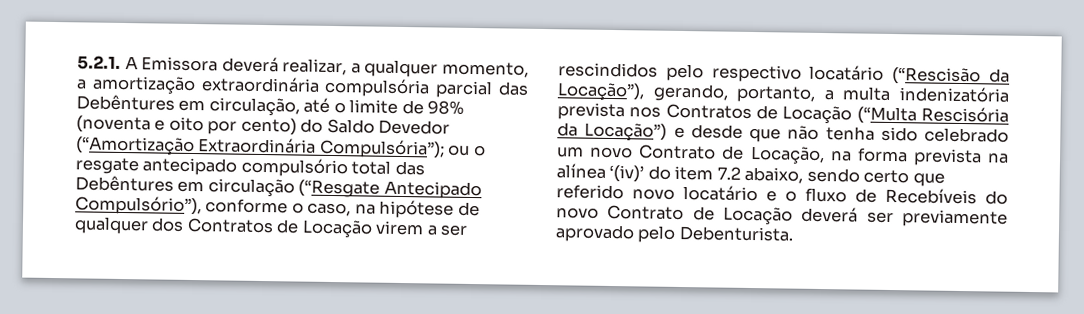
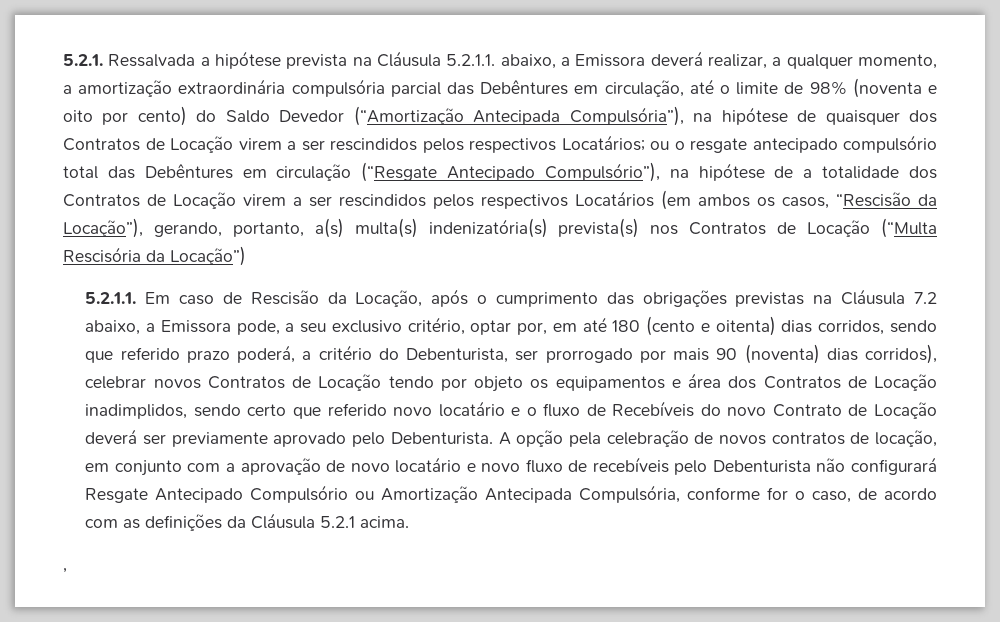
- 5.2.1. A Emissora deverá realizar, a qualquer momento, a amortização extraordinária compulsória parcial das Debêntures em circulação, até o limite de 98% (noventa e oito por cento) do Saldo Devedor (“Amortização Extraordinária Compulsória”);
+ 5.2.1. Ressalvada a hipótese prevista na Cláusula 5.2.1.1. abaixo, a Emissora deverá realizar, a qualquer momento, a amortização extraordinária compulsória parcial das Debêntures em circulação, até o limite de 98% (noventa e oito por cento) do Saldo Devedor (“Amortização Antecipada Compulsória”), na hipótese de quaisquer dos Contratos de Locação virem a ser rescindidos pelos respectivos Locatários;
- ou o resgate antecipado compulsório total das Debêntures em circulação (“Resgate Antecipado Compulsório”), conforme o caso, na hipótese de qualquer dos Contratos de Locação virem a ser rescindidos pelo respectivo locatário (“Rescisão da Locação”), gerando, portanto, a multa indenizatória prevista nos Contratos de Locação (“Multa Rescisória da Locação”) e desde que não tenha sido celebrado um novo Contrato de Locação, na forma prevista na alínea ‘(iv)’ do item 7.2 abaixo, sendo certo que referido novo locatário e o fluxo de Recebíveis do novo Contrato de Locação deverá ser previamente aprovado pelo Debenturista.
+ ou o resgate antecipado compulsório total das Debêntures em circulação (“Resgate Antecipado Compulsório”), na hipótese de a totalidade dos Contratos de Locação virem a ser rescindidos pelos respectivos Locatários (em ambos os casos, “Rescisão da Locação”), gerando, portanto, a(s) multa(s) indenizatória(s) prevista(s) nos Contratos de Locação (“Multa Rescisória da Locação”)
+ 5.2.1.1. Em caso de Rescisão da Locação, após o cumprimento das obrigações previstas na Cláusula 7.2 abaixo, a Emissora pode, a seu exclusivo critério, optar por, em até 180 (cento e oitenta) dias corridos, sendo que referido prazo poderá, a critério do Debenturista, ser prorrogado por mais 90 (noventa) dias corridos), celebrar novos Contratos de Locação tendo por objeto os equipamentos e área dos Contratos de Locação inadimplidos, sendo certo que referido novo locatário e o fluxo de Recebíveis do novo Contrato de Locação deverá ser previamente aprovado pelo Debenturista.
+ A opção pela celebração de novos contratos de locação, em conjunto com a aprovação de novo locatário e novo fluxo de recebíveis pelo Debenturista não configurará Resgate Antecipado Compulsório ou Amortização Antecipada Compulsória, conforme for o caso, de acordo com as definições da Cláusula 5.2.1 acima.
+ ,

